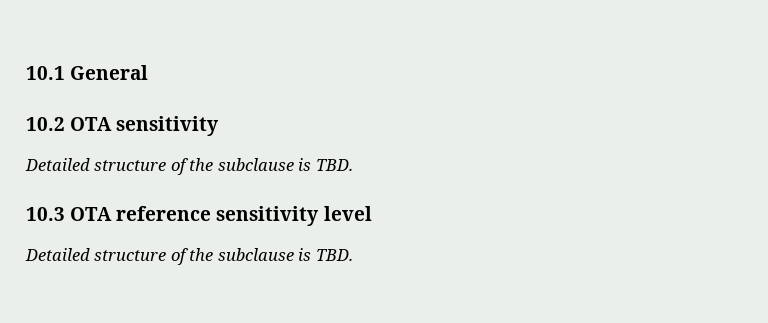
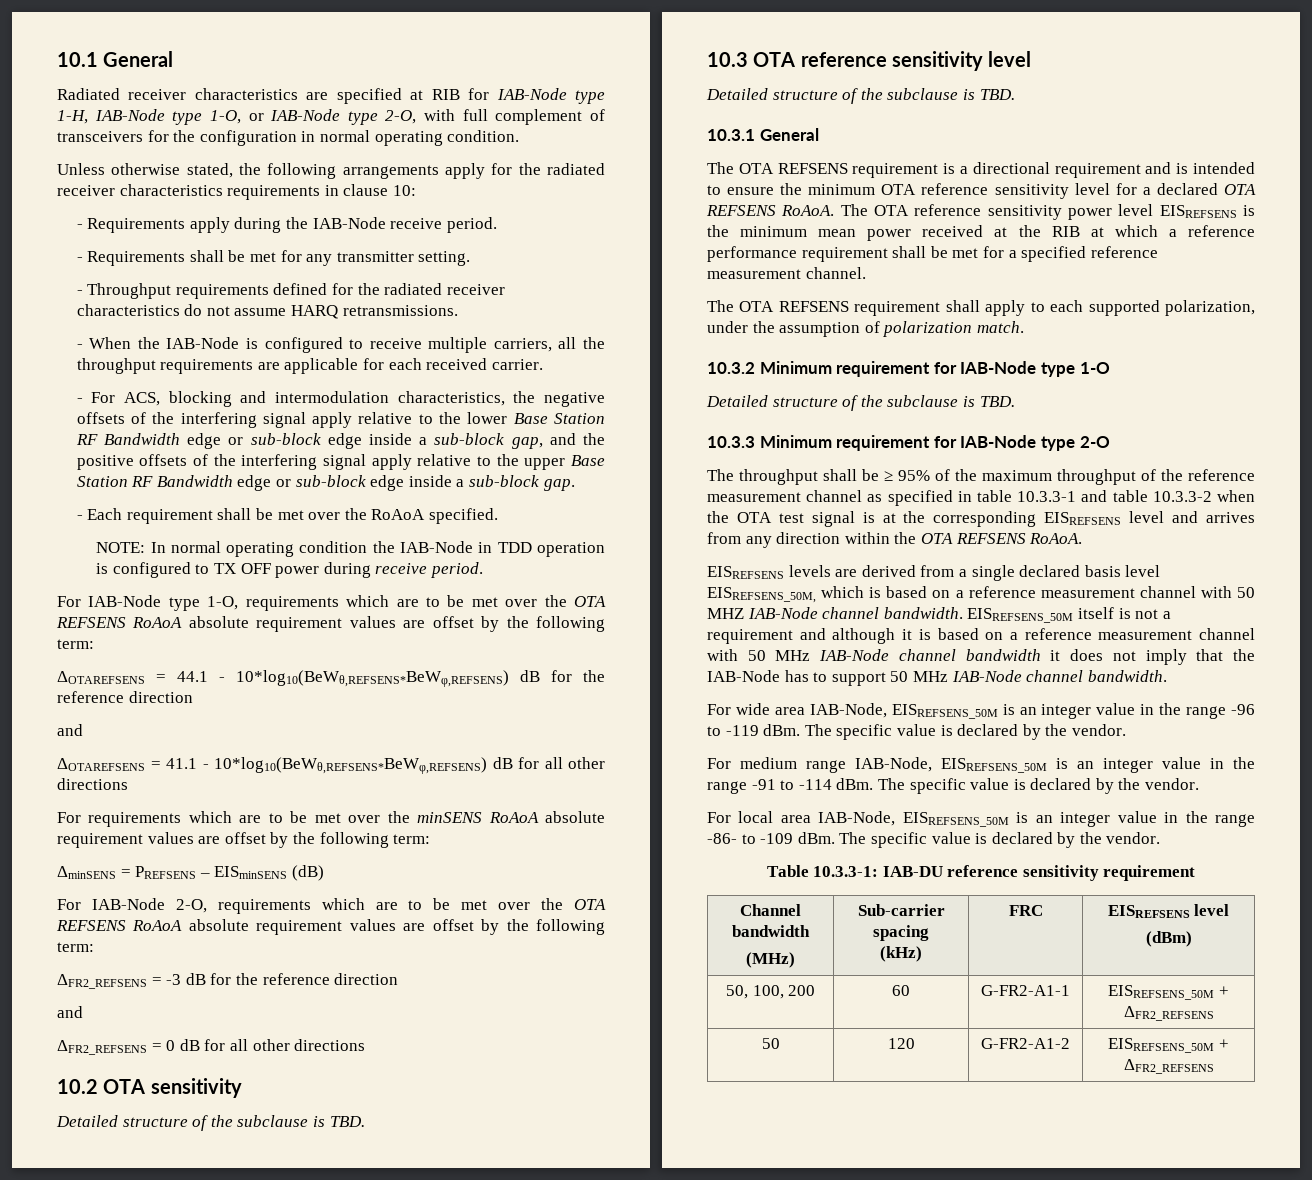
+ Radiated receiver characteristics are specified at RIB for IAB-Node type 1-H, IAB-Node type 1-O, or IAB-Node type 2-O, with full complement of transceivers for the configuration in normal operating condition.
+ Unless otherwise stated, the following arrangements apply for the radiated receiver characteristics requirements in clause 10:
+ - Requirements apply during the IAB-Node receive period.
+ - Requirements shall be met for any transmitter setting.
+ - Throughput requirements defined for the radiated receiver characteristics do not assume HARQ retransmissions.
+ - When the IAB-Node is configured to receive multiple carriers, all the throughput requirements are applicable for each received carrier.
+ - For ACS, blocking and intermodulation characteristics, the negative offsets of the interfering signal apply relative to the lower Base Station RF Bandwidth edge or sub-block edge inside a sub-block gap, and the positive offsets of the interfering signal apply relative to the upper Base Station RF Bandwidth edge or sub-block edge inside a sub-block gap.
+ - Each requirement shall be met over the RoAoA specified.
+ NOTE: In normal operating condition the IAB-Node in TDD operation is configured to TX OFF power during receive period.
+ For IAB-Node type 1-O, requirements which are to be met over the OTA REFSENS RoAoA absolute requirement values are offset by the following term:
+ ΔOTAREFSENS = 44.1 - 10*log10(BeWθ,REFSENS*BeWφ,REFSENS) dB for the reference direction
+ and
+ ΔOTAREFSENS = 41.1 - 10*log10(BeWθ,REFSENS*BeWφ,REFSENS) dB for all other directions
+ For requirements which are to be met over the minSENS RoAoA absolute requirement values are offset by the following term:
+ ΔminSENS = PREFSENS – EISminSENS (dB)
+ For IAB-Node 2-O, requirements which are to be met over the OTA REFSENS RoAoA absolute requirement values are offset by the following term:
+ ΔFR2_REFSENS = -3 dB for the reference direction
+ and
+ ΔFR2_REFSENS = 0 dB for all other directions
+ 10.3.1 General
+ The OTA REFSENS requirement is a directional requirement and is intended to ensure the minimum OTA reference sensitivity level for a declared OTA REFSENS RoAoA. The OTA reference sensitivity power level EISREFSENS is the minimum mean power received at the RIB at which a reference performance requirement shall be met for a specified reference measurement channel.
+ The OTA REFSENS requirement shall apply to each supported polarization, under the assumption of polarization match.
+ 10.3.2 Minimum requirement for IAB-Node type 1-O
+ Detailed structure of the subclause is TBD.
+ 10.3.3 Minimum requirement for IAB-Node type 2-O
+ The throughput shall be ≥ 95% of the maximum throughput of the reference measurement channel as specified in table 10.3.3-1 and table 10.3.3-2 when the OTA test signal is at the corresponding EISREFSENS level and arrives from any direction within the OTA REFSENS RoAoA.
+ EISREFSENS levels are derived from a single declared basis level EISREFSENS_50M, which is based on a reference measurement channel with 50 MHZ IAB-Node channel bandwidth. EISREFSENS_50M itself is not a requirement and although it is based on a reference measurement channel with 50 MHz IAB-Node channel bandwidth it does not imply that the IAB-Node has to support 50 MHz IAB-Node channel bandwidth.
+ For wide area IAB-Node, EISREFSENS_50M is an integer value in the range -96 to -119 dBm. The specific value is declared by the vendor.
+ For medium range IAB-Node, EISREFSENS_50M is an integer value in the range -91 to -114 dBm. The specific value is declared by the vendor.
+ For local area IAB-Node, EISREFSENS_50M is an integer value in the range -86- to -109 dBm. The specific value is declared by the vendor.
+ Table 10.3.3-1: IAB-DU reference sensitivity requirement
+ Channel bandwidth
+ (MHz) | Sub-carrier spacing
+ (kHz) | FRC | EISREFSENS level
+ (dBm)
+ 50, 100, 200 | 60 | G-FR2-A1-1 | EISREFSENS_50M + ΔFR2_REFSENS
+ 50 | 120 | G-FR2-A1-2 | EISREFSENS_50M + ΔFR2_REFSENS

